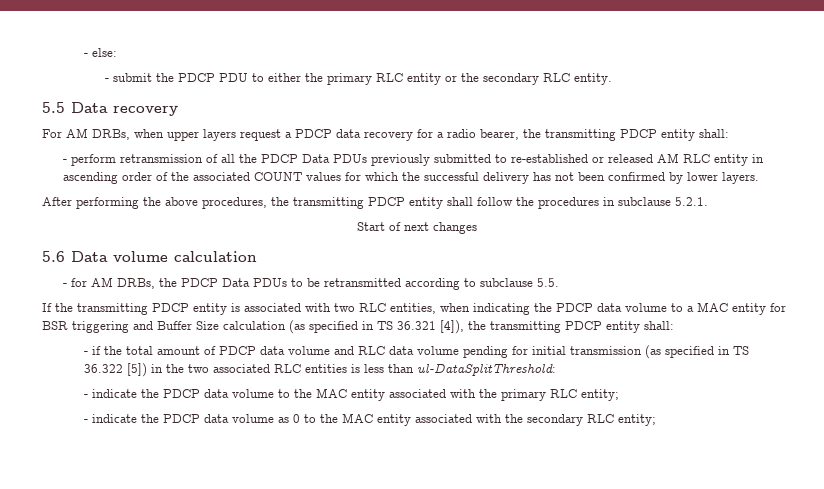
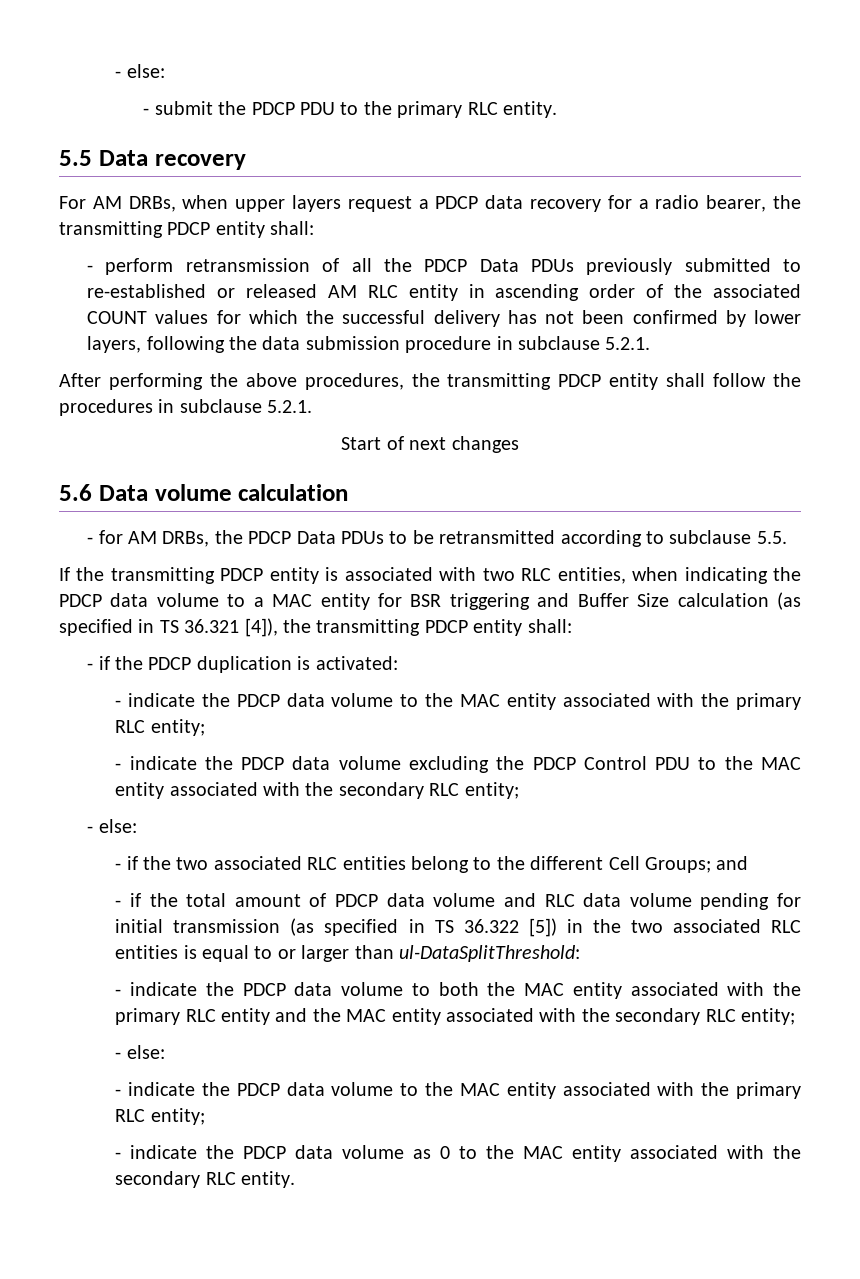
- - submit the PDCP PDU to either the primary RLC entity or the secondary RLC entity.
+ - submit the PDCP PDU to the primary RLC entity.
- - perform retransmission of all the PDCP Data PDUs previously submitted to re-established or released AM RLC entity in ascending order of the associated COUNT values for which the successful delivery has not been confirmed by lower layers.
+ - perform retransmission of all the PDCP Data PDUs previously submitted to re-established or released AM RLC entity in ascending order of the associated COUNT values for which the successful delivery has not been confirmed by lower layers, following the data submission procedure in subclause 5.2.1.
+ - if the PDCP duplication is activated:
+ - indicate the PDCP data volume to the MAC entity associated with the primary RLC entity;
+ - indicate the PDCP data volume excluding the PDCP Control PDU to the MAC entity associated with the secondary RLC entity;
+ - else:
+ - if the two associated RLC entities belong to the different Cell Groups; and
- - if the total amount of PDCP data volume and RLC data volume pending for initial transmission (as specified in TS 36.322 [5]) in the two associated RLC entities is less than ul-DataSplitThreshold:
+ - if the total amount of PDCP data volume and RLC data volume pending for initial transmission (as specified in TS 36.322 [5]) in the two associated RLC entities is equal to or larger than ul-DataSplitThreshold:
+ - indicate the PDCP data volume to both the MAC entity associated with the primary RLC entity and the MAC entity associated with the secondary RLC entity;
+ - else:
- - indicate the PDCP data volume as 0 to the MAC entity associated with the secondary RLC entity;
+ - indicate the PDCP data volume as 0 to the MAC entity associated with the secondary RLC entity.

